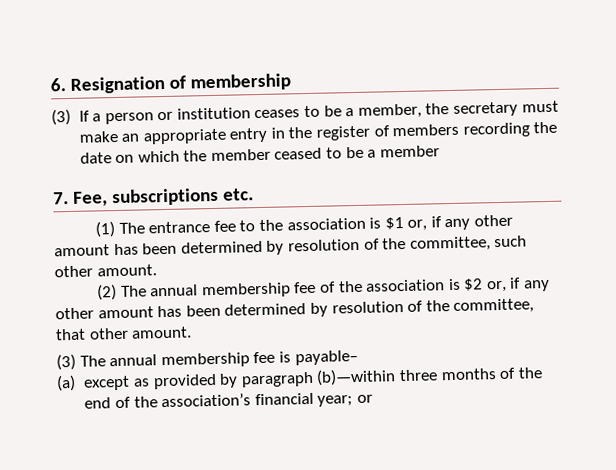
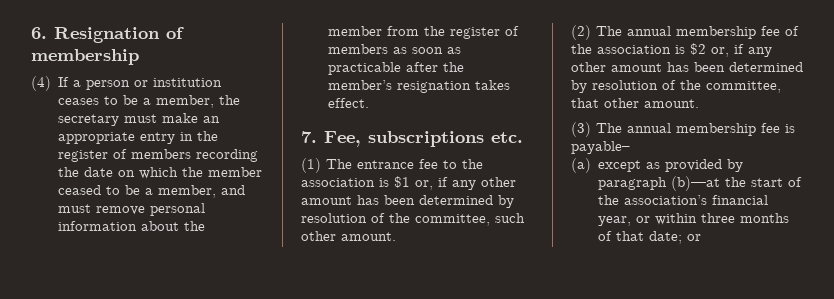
- (3) If a person or institution ceases to be a member, the secretary must make an appropriate entry in the register of members recording the date on which the member ceased to be a member
+ (4) If a person or institution ceases to be a member, the secretary must make an appropriate entry in the register of members recording the date on which the member ceased to be a member, and must remove personal information about the member from the register of members as soon as practicable after the member’s resignation takes effect.
- (a) except as provided by paragraph (b)—within three months of the end of the association’s financial year; or
+ (a) except as provided by paragraph (b)—at the start of the association’s financial year, or within three months of that date; or

